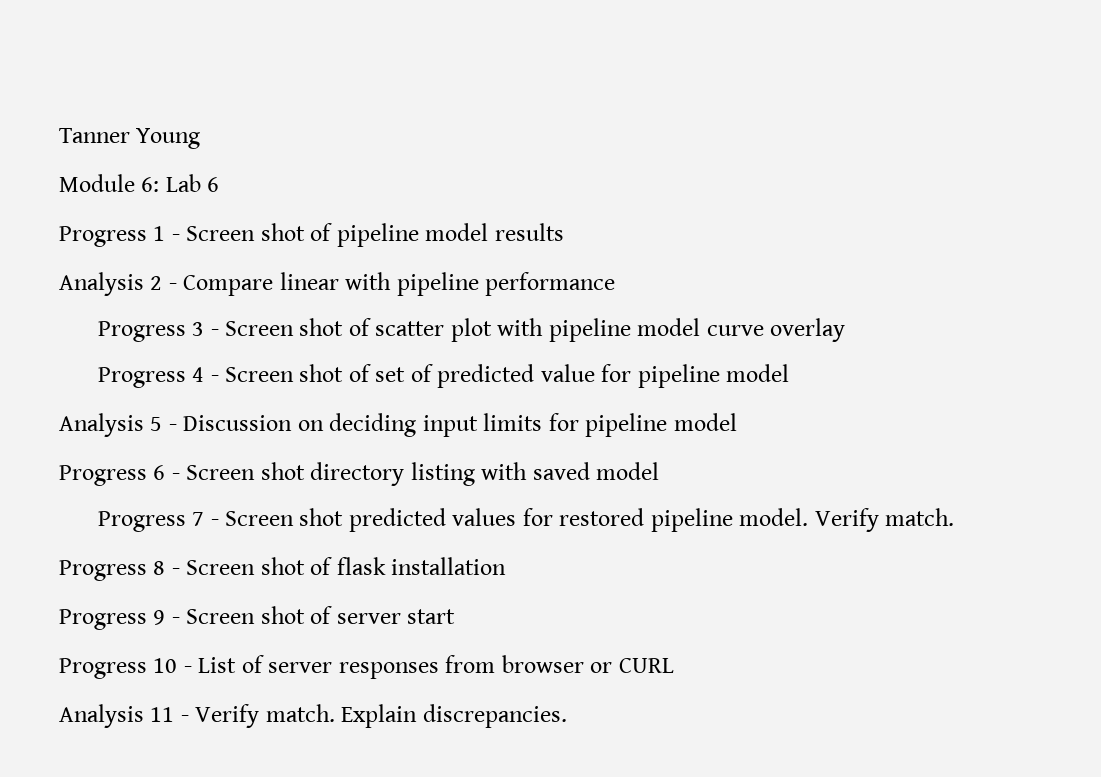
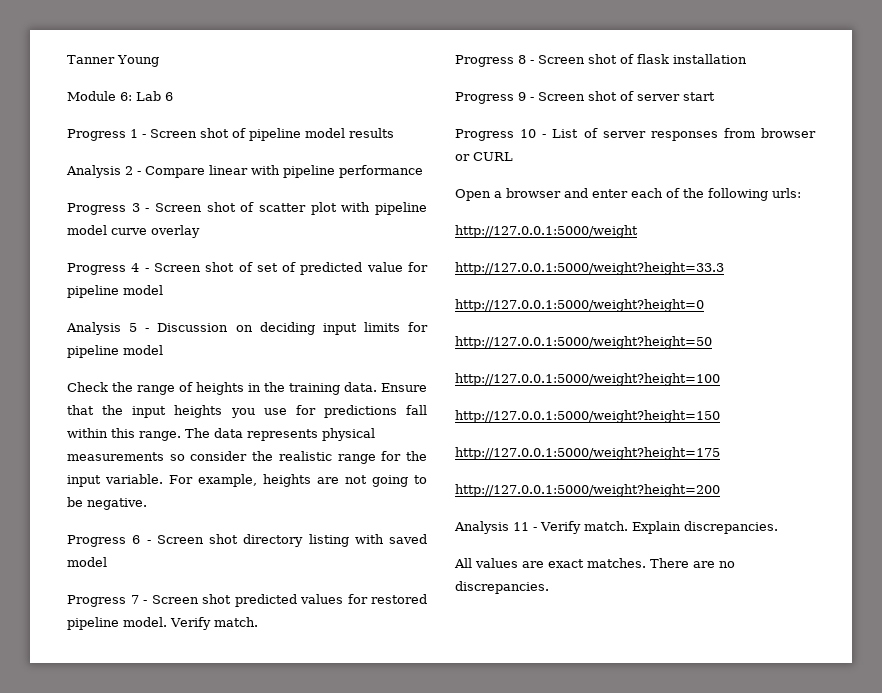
+ Check the range of heights in the training data. Ensure that the input heights you use for predictions fall within this range. The data represents physical measurements so consider the realistic range for the input variable. For example, heights are not going to be negative.
+ Open a browser and enter each of the following urls:
+ http://127.0.0.1:5000/weight
+ http://127.0.0.1:5000/weight?height=33.3
+ http://127.0.0.1:5000/weight?height=0
+ http://127.0.0.1:5000/weight?height=50
+ http://127.0.0.1:5000/weight?height=100
+ http://127.0.0.1:5000/weight?height=150
+ http://127.0.0.1:5000/weight?height=175
+ http://127.0.0.1:5000/weight?height=200
+ All values are exact matches. There are no discrepancies.

